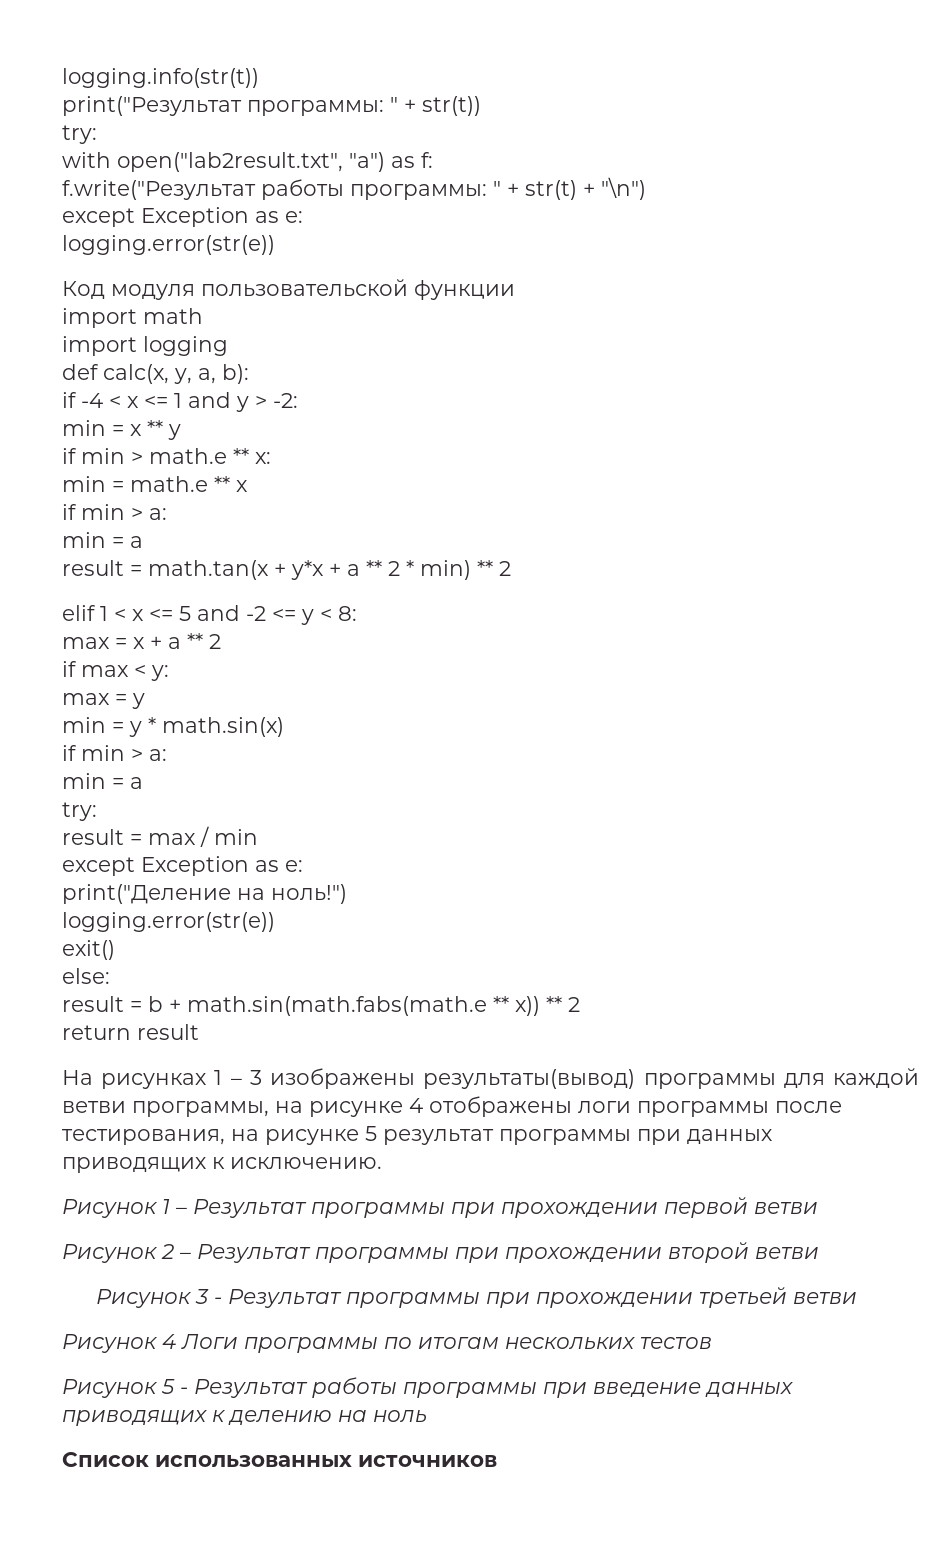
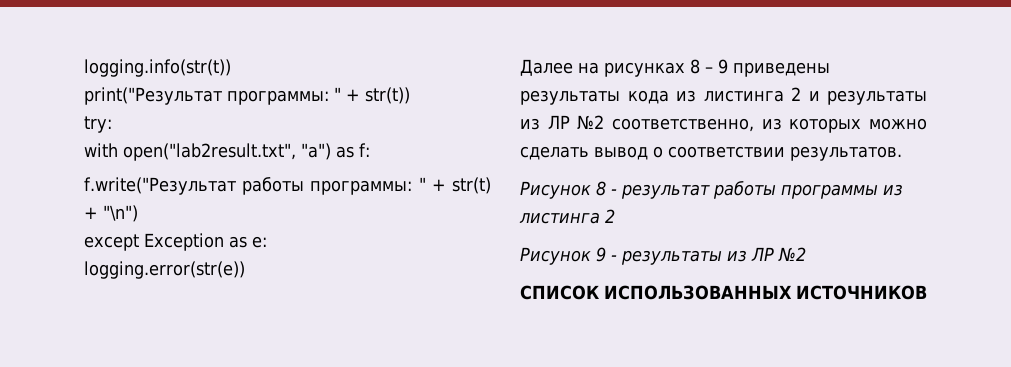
- Код модуля пользовательской функции
- import math
- import logging
- def calc(x, y, a, b):
- if -4 < x <= 1 and y > -2:
- min = x ** y
- if min > math.e ** x:
- min = math.e ** x
- if min > a:
- min = a
- result = math.tan(x + y*x + a ** 2 * min) ** 2
- elif 1 < x <= 5 and -2 <= y < 8:
- max = x + a ** 2
- if max < y:
- max = y
- min = y * math.sin(x)
- if min > a:
- min = a
- try:
- result = max / min
- except Exception as e:
- print("Деление на ноль!")
- logging.error(str(e))
- exit()
- else:
- result = b + math.sin(math.fabs(math.e ** x)) ** 2
- return result
- На рисунках 1 – 3 изображены результаты(вывод) программы для каждой ветви программы, на рисунке 4 отображены логи программы после тестирования, на рисунке 5 результат программы при данных приводящих к исключению.
- Рисунок 1 – Результат программы при прохождении первой ветви
- Рисунок 2 – Результат программы при прохождении второй ветви
- Рисунок 3 - Результат программы при прохождении третьей ветви
- Рисунок 4 Логи программы по итогам нескольких тестов
- Рисунок 5 - Результат работы программы при введение данных приводящих к делению на ноль
- Список использованных источников
+ Далее на рисунках 8 – 9 приведены результаты кода из листинга 2 и результаты из ЛР №2 соответственно, из которых можно сделать вывод о соответствии результатов.
+ Рисунок 8 - результат работы программы из листинга 2
+ Рисунок 9 - результаты из ЛР №2
+ СПИСОК ИСПОЛЬЗОВАННЫХ ИСТОЧНИКОВ

